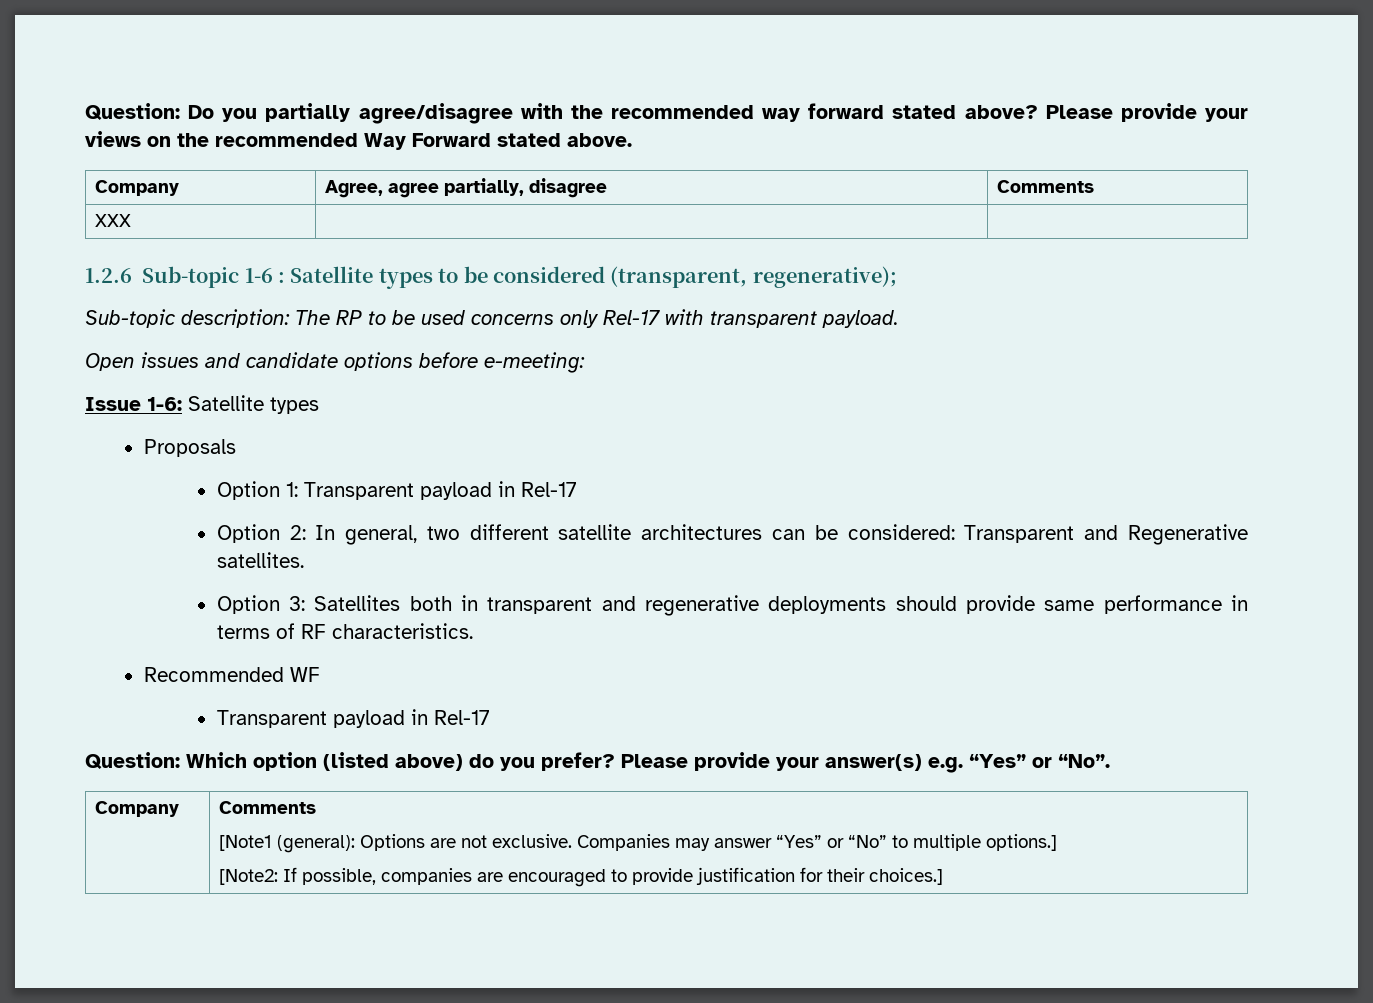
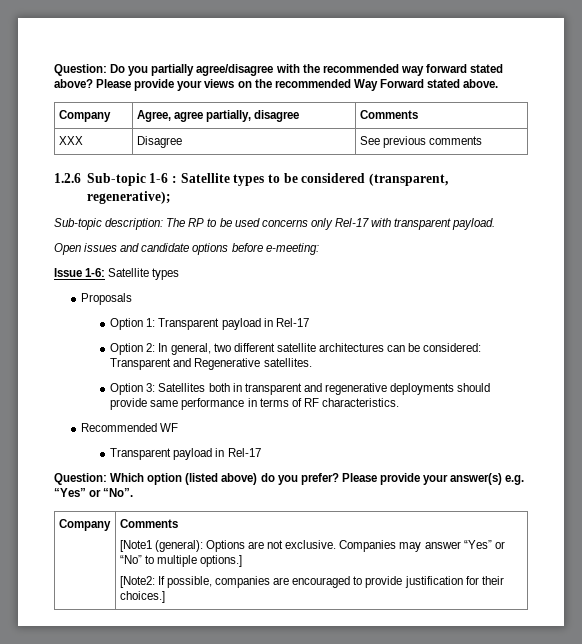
- XXX | |
+ XXX | Disagree | See previous comments

